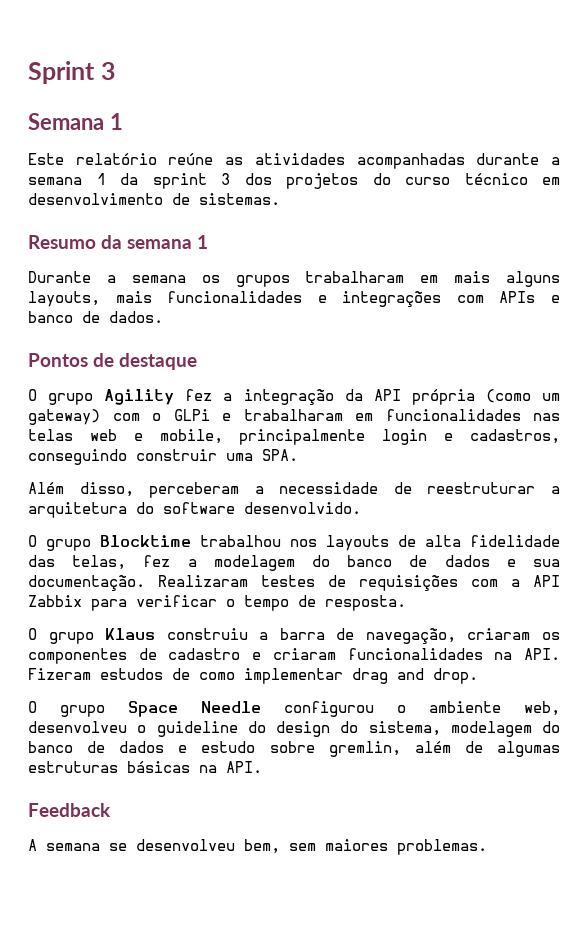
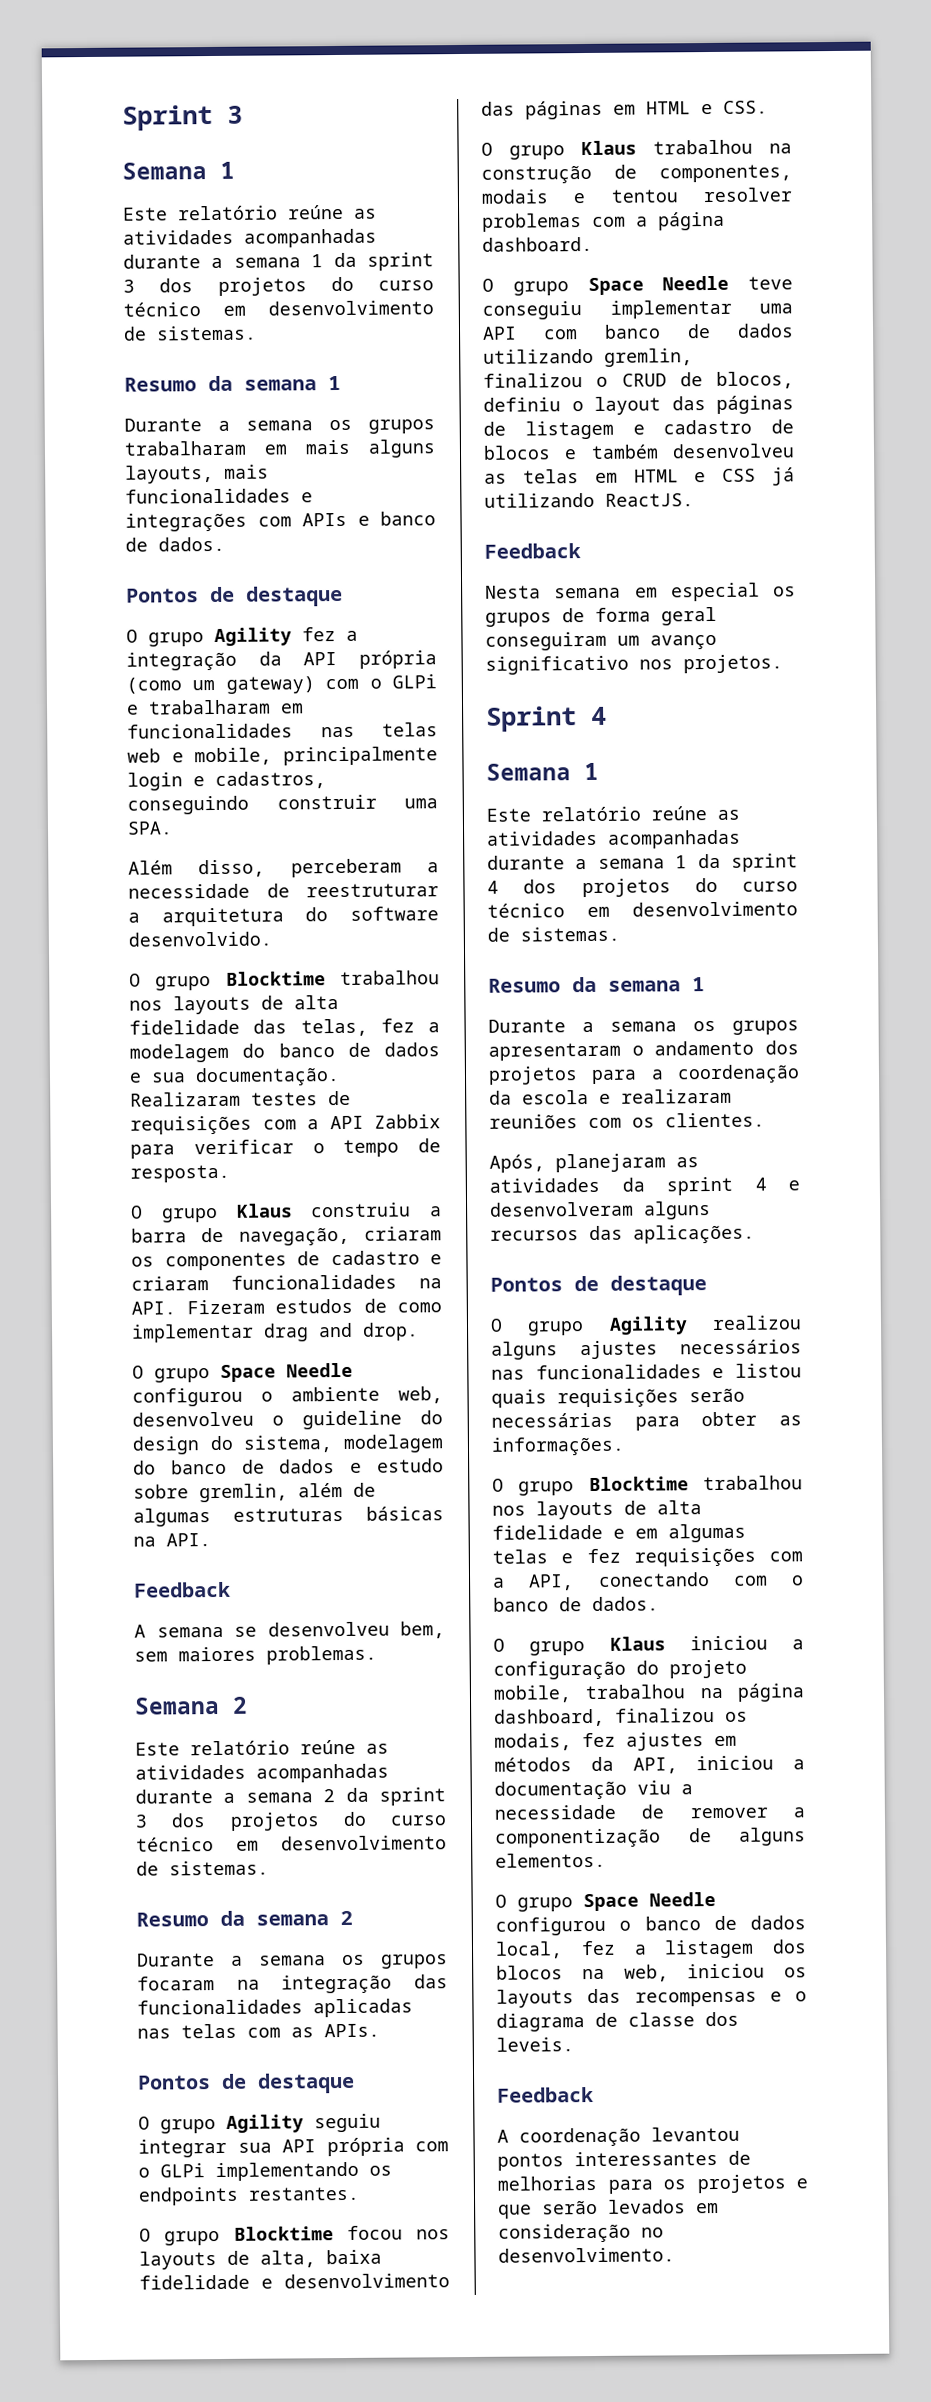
+ Semana 2
+ Este relatório reúne as atividades acompanhadas durante a semana 2 da sprint 3 dos projetos do curso técnico em desenvolvimento de sistemas.
+ Resumo da semana 2
+ Durante a semana os grupos focaram na integração das funcionalidades aplicadas nas telas com as APIs.
+ Pontos de destaque
+ O grupo Agility seguiu integrar sua API própria com o GLPi implementando os endpoints restantes.
+ O grupo Blocktime focou nos layouts de alta, baixa fidelidade e desenvolvimento das páginas em HTML e CSS.
+ O grupo Klaus trabalhou na construção de componentes, modais e tentou resolver problemas com a página dashboard.
+ O grupo Space Needle teve conseguiu implementar uma API com banco de dados utilizando gremlin, finalizou o CRUD de blocos, definiu o layout das páginas de listagem e cadastro de blocos e também desenvolveu as telas em HTML e CSS já utilizando ReactJS.
+ Feedback
+ Nesta semana em especial os grupos de forma geral conseguiram um avanço significativo nos projetos.
+ Sprint 4
+ Semana 1
+ Este relatório reúne as atividades acompanhadas durante a semana 1 da sprint 4 dos projetos do curso técnico em desenvolvimento de sistemas.
+ Resumo da semana 1
+ Durante a semana os grupos apresentaram o andamento dos projetos para a coordenação da escola e realizaram reuniões com os clientes.
+ Após, planejaram as atividades da sprint 4 e desenvolveram alguns recursos das aplicações.
+ Pontos de destaque
+ O grupo Agility realizou alguns ajustes necessários nas funcionalidades e listou quais requisições serão necessárias para obter as informações.
+ O grupo Blocktime trabalhou nos layouts de alta fidelidade e em algumas telas e fez requisições com a API, conectando com o banco de dados.
+ O grupo Klaus iniciou a configuração do projeto mobile, trabalhou na página dashboard, finalizou os modais, fez ajustes em métodos da API, iniciou a documentação viu a necessidade de remover a componentização de alguns elementos.
+ O grupo Space Needle configurou o banco de dados local, fez a listagem dos blocos na web, iniciou os layouts das recompensas e o diagrama de classe dos leveis.
+ Feedback
+ A coordenação levantou pontos interessantes de melhorias para os projetos e que serão levados em consideração no desenvolvimento.

